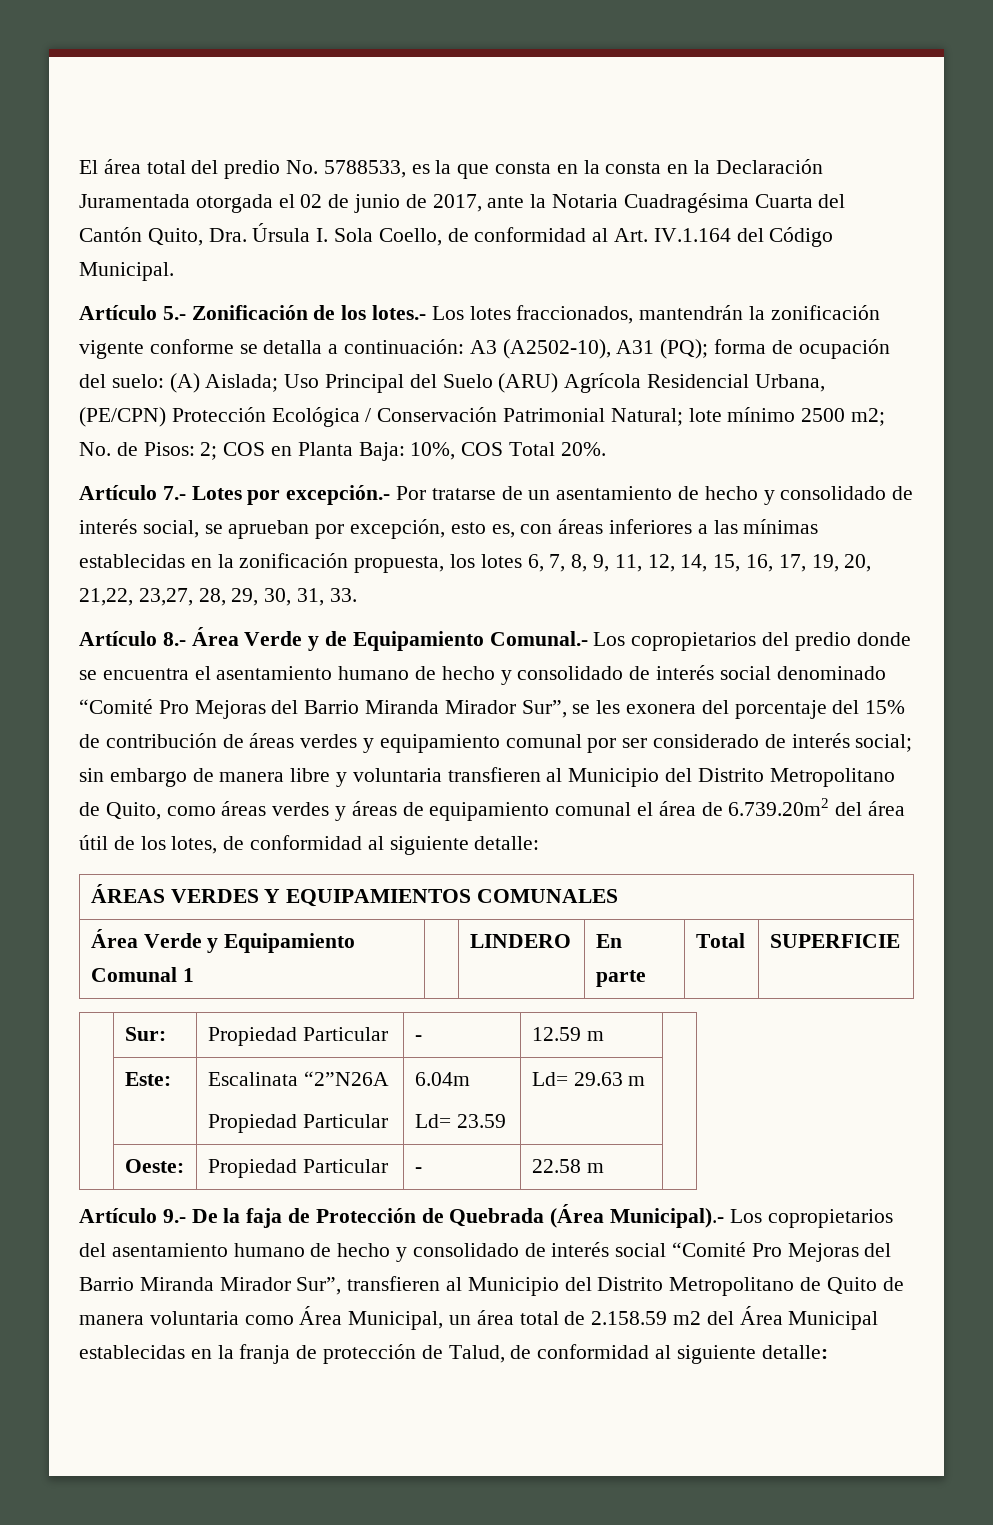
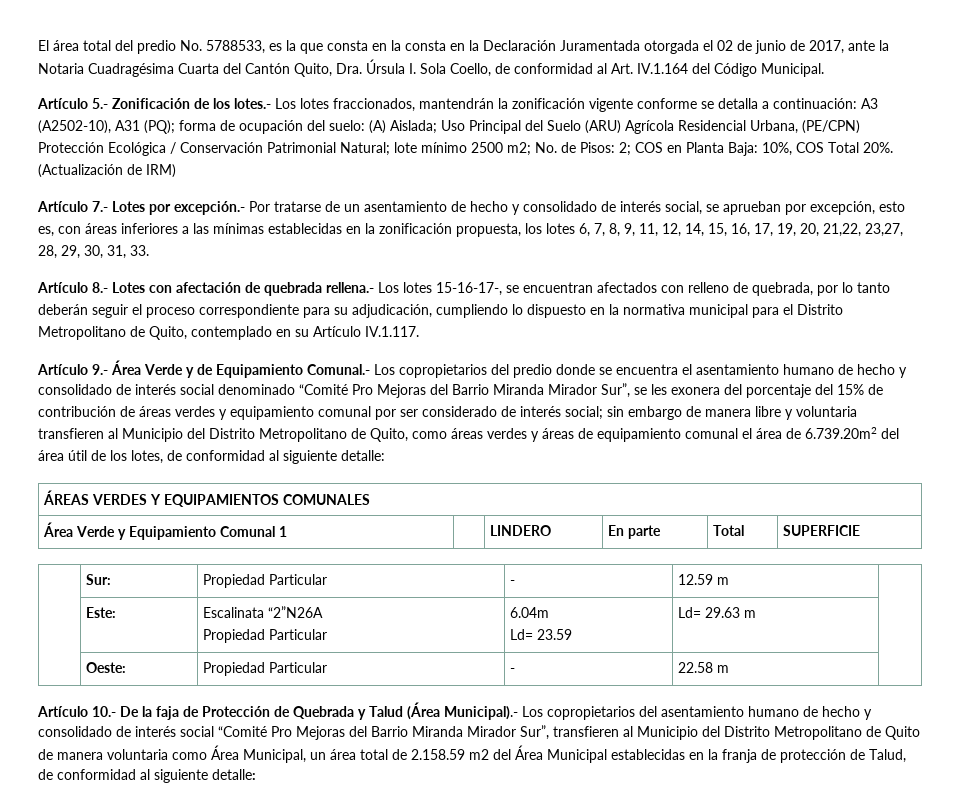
+ (Actualización de IRM)
- Artículo 8.- Área Verde y de Equipamiento Comunal.- Los copropietarios del predio donde se encuentra el asentamiento humano de hecho y consolidado de interés social denominado “Comité Pro Mejoras del Barrio Miranda Mirador Sur”, se les exonera del porcentaje del 15% de contribución de áreas verdes y equipamiento comunal por ser considerado de interés social;
+ Artículo 8.- Lotes con afectación de quebrada rellena.- Los lotes 15-16-17-, se encuentran afectados con relleno de quebrada, por lo tanto deberán seguir el proceso correspondiente para su adjudicación, cumpliendo lo dispuesto en la normativa municipal para el Distrito Metropolitano de Quito, contemplado en su Artículo IV.1.117.
+ Artículo 9.- Área Verde y de Equipamiento Comunal.- Los copropietarios del predio donde se encuentra el asentamiento humano de hecho y consolidado de interés social denominado “Comité Pro Mejoras del Barrio Miranda Mirador Sur”, se les exonera del porcentaje del 15% de contribución de áreas verdes y equipamiento comunal por ser considerado de interés social;
- Artículo 9.- De la faja de Protección de Quebrada (Área Municipal).- Los copropietarios del asentamiento humano de hecho y consolidado de interés social “Comité Pro Mejoras del Barrio Miranda Mirador Sur”, transfieren al Municipio del Distrito Metropolitano de Quito de manera voluntaria como Área Municipal, un área total de 2.158.59 m2 del Área Municipal establecidas en la franja de protección de Talud, de conformidad al siguiente detalle:
+ Artículo 10.- De la faja de Protección de Quebrada y Talud (Área Municipal).- Los copropietarios del asentamiento humano de hecho y consolidado de interés social “Comité Pro Mejoras del Barrio Miranda Mirador Sur”, transfieren al Municipio del Distrito Metropolitano de Quito de manera voluntaria como Área Municipal, un área total de 2.158.59 m2 del Área Municipal establecidas en la franja de protección de Talud, de conformidad al siguiente detalle:

